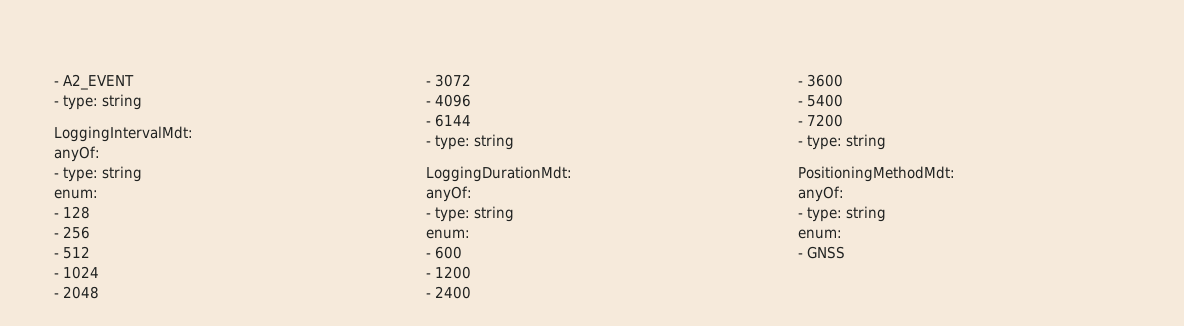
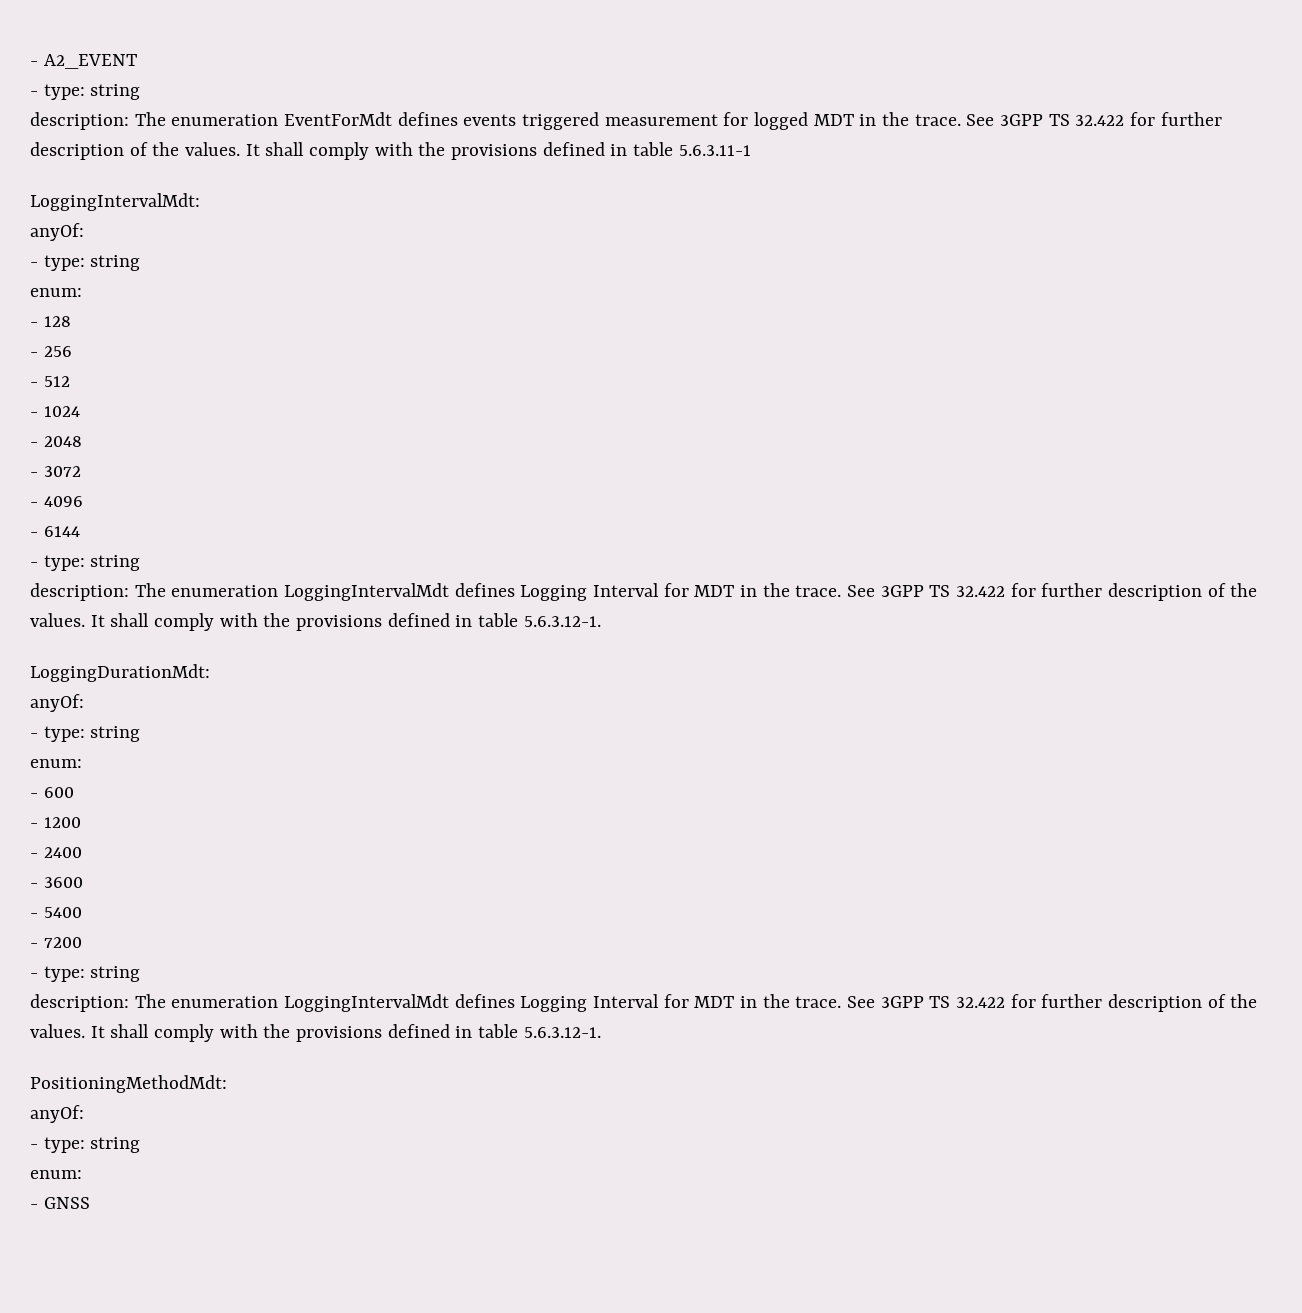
+ description: The enumeration EventForMdt defines events triggered measurement for logged MDT in the trace. See 3GPP TS 32.422 for further description of the values. It shall comply with the provisions defined in table 5.6.3.11-1
  - 6144
  - type: string
+ description: The enumeration LoggingIntervalMdt defines Logging Interval for MDT in the trace. See 3GPP TS 32.422 for further description of the values. It shall comply with the provisions defined in table 5.6.3.12-1.
  - 7200
  - type: string
+ description: The enumeration LoggingIntervalMdt defines Logging Interval for MDT in the trace. See 3GPP TS 32.422 for further description of the values. It shall comply with the provisions defined in table 5.6.3.12-1.

